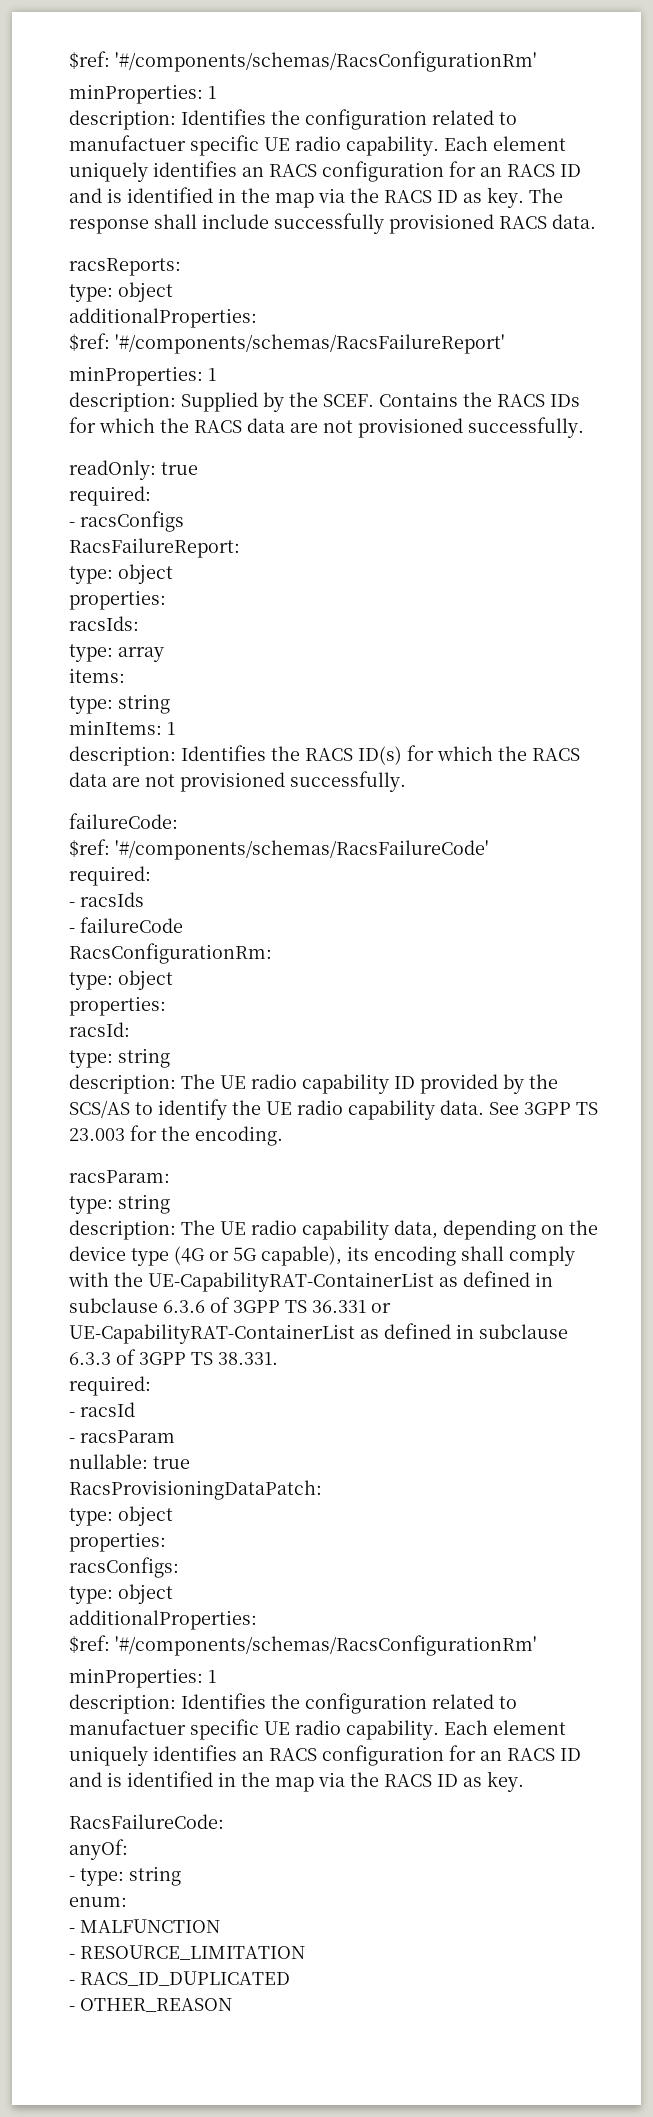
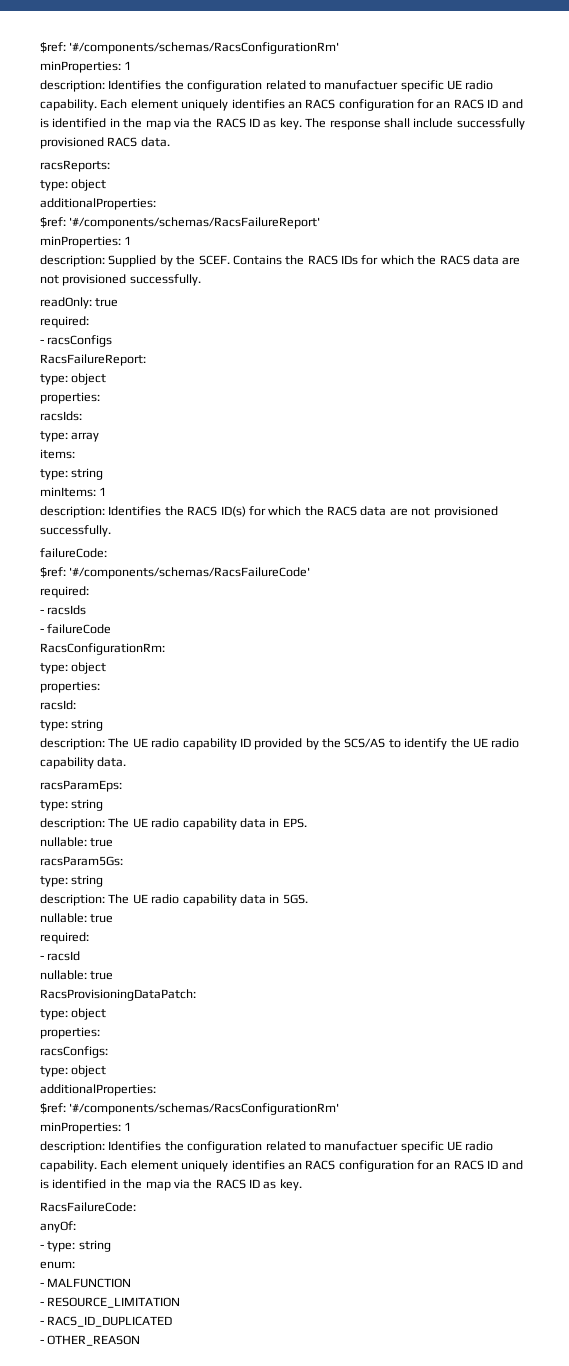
- description: The UE radio capability ID provided by the SCS/AS to identify the UE radio capability data. See 3GPP TS 23.003 for the encoding.
- racsParam:
+ description: The UE radio capability ID provided by the SCS/AS to identify the UE radio capability data.
+ racsParamEps:
  type: string
- description: The UE radio capability data, depending on the device type (4G or 5G capable), its encoding shall comply with the UE-CapabilityRAT-ContainerList as defined in subclause 6.3.6 of 3GPP TS 36.331 or UE-CapabilityRAT-ContainerList as defined in subclause 6.3.3 of 3GPP TS 38.331.
+ description: The UE radio capability data in EPS.
+ nullable: true
+ racsParam5Gs:
+ type: string
+ description: The UE radio capability data in 5GS.
+ nullable: true
- - racsParam

